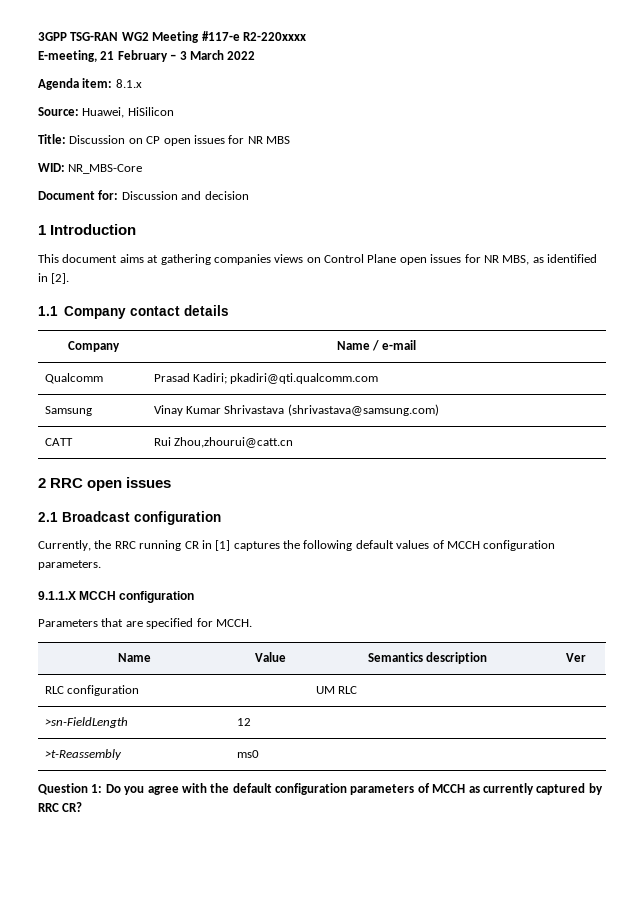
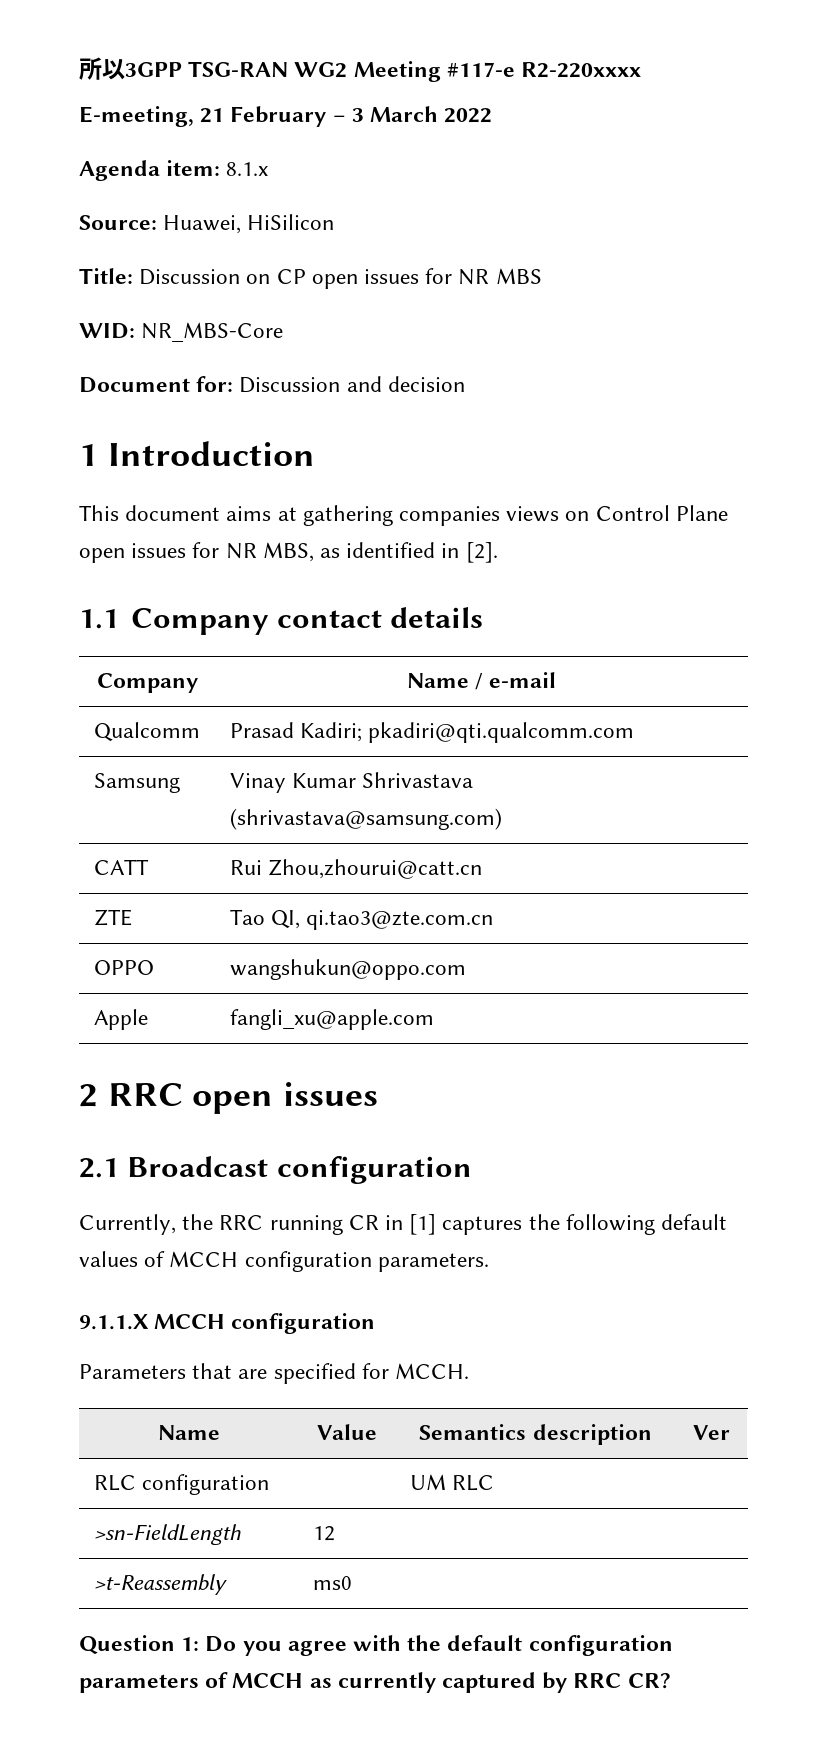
- 3GPP TSG-RAN WG2 Meeting #117-e R2-220xxxx
+ 所以3GPP TSG-RAN WG2 Meeting #117-e R2-220xxxx
+ ZTE | Tao QI, qi.tao3@zte.com.cn
+ OPPO | wangshukun@oppo.com
+ Apple | fangli_xu@apple.com

